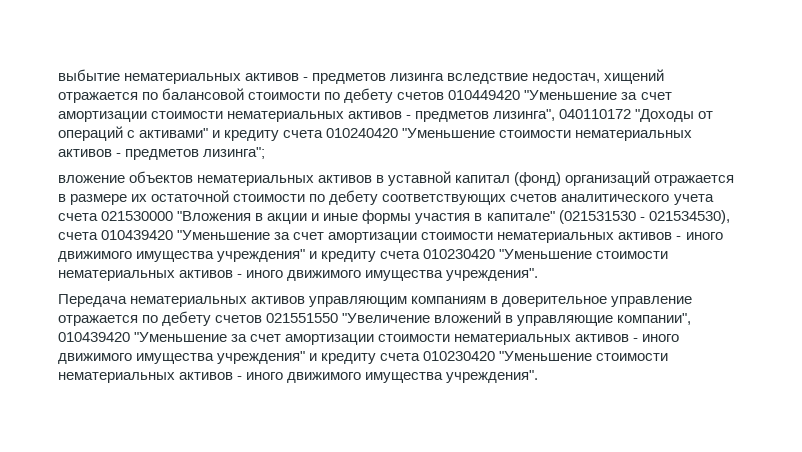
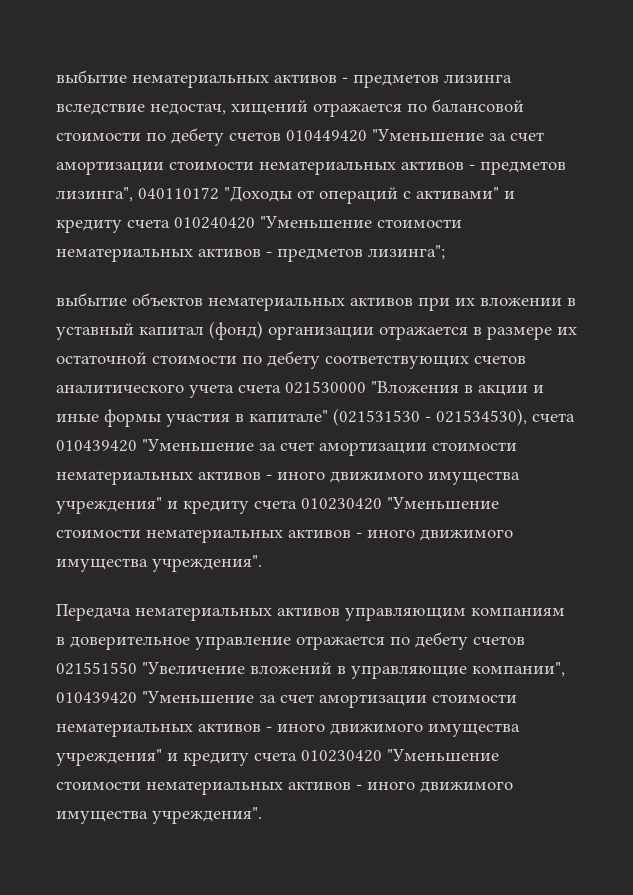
- вложение объектов нематериальных активов в уставной капитал (фонд) организаций отражается в размере их остаточной стоимости по дебету соответствующих счетов аналитического учета счета 021530000 "Вложения в акции и иные формы участия в капитале" (021531530 - 021534530), счета 010439420 "Уменьшение за счет амортизации стоимости нематериальных активов - иного движимого имущества учреждения" и кредиту счета 010230420 "Уменьшение стоимости нематериальных активов - иного движимого имущества учреждения".
+ выбытие объектов нематериальных активов при их вложении в уставный капитал (фонд) организации отражается в размере их остаточной стоимости по дебету соответствующих счетов аналитического учета счета 021530000 "Вложения в акции и иные формы участия в капитале" (021531530 - 021534530), счета 010439420 "Уменьшение за счет амортизации стоимости нематериальных активов - иного движимого имущества учреждения" и кредиту счета 010230420 "Уменьшение стоимости нематериальных активов - иного движимого имущества учреждения".

